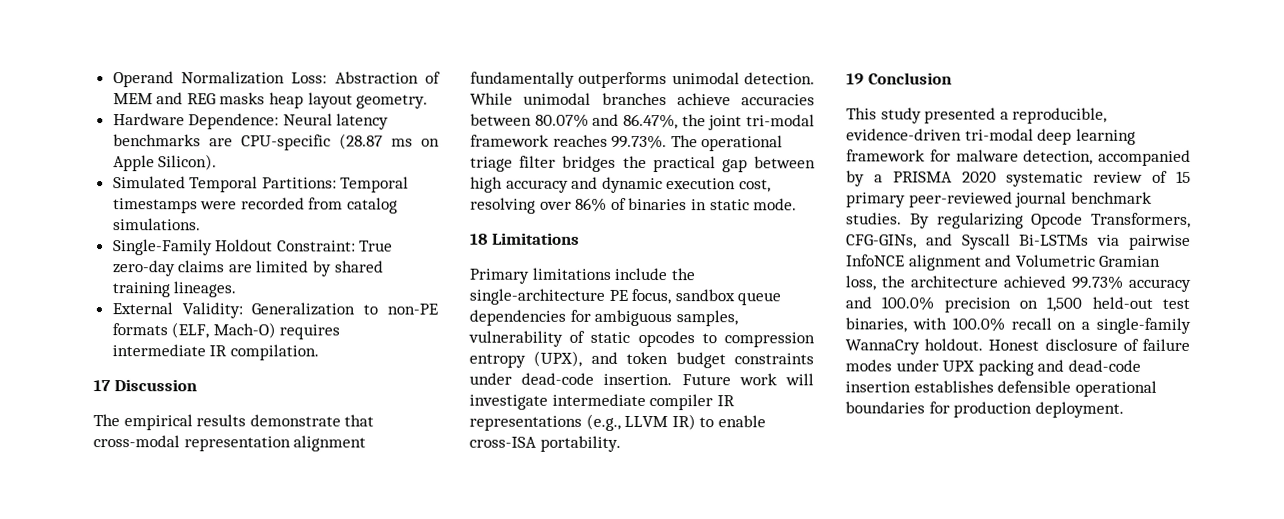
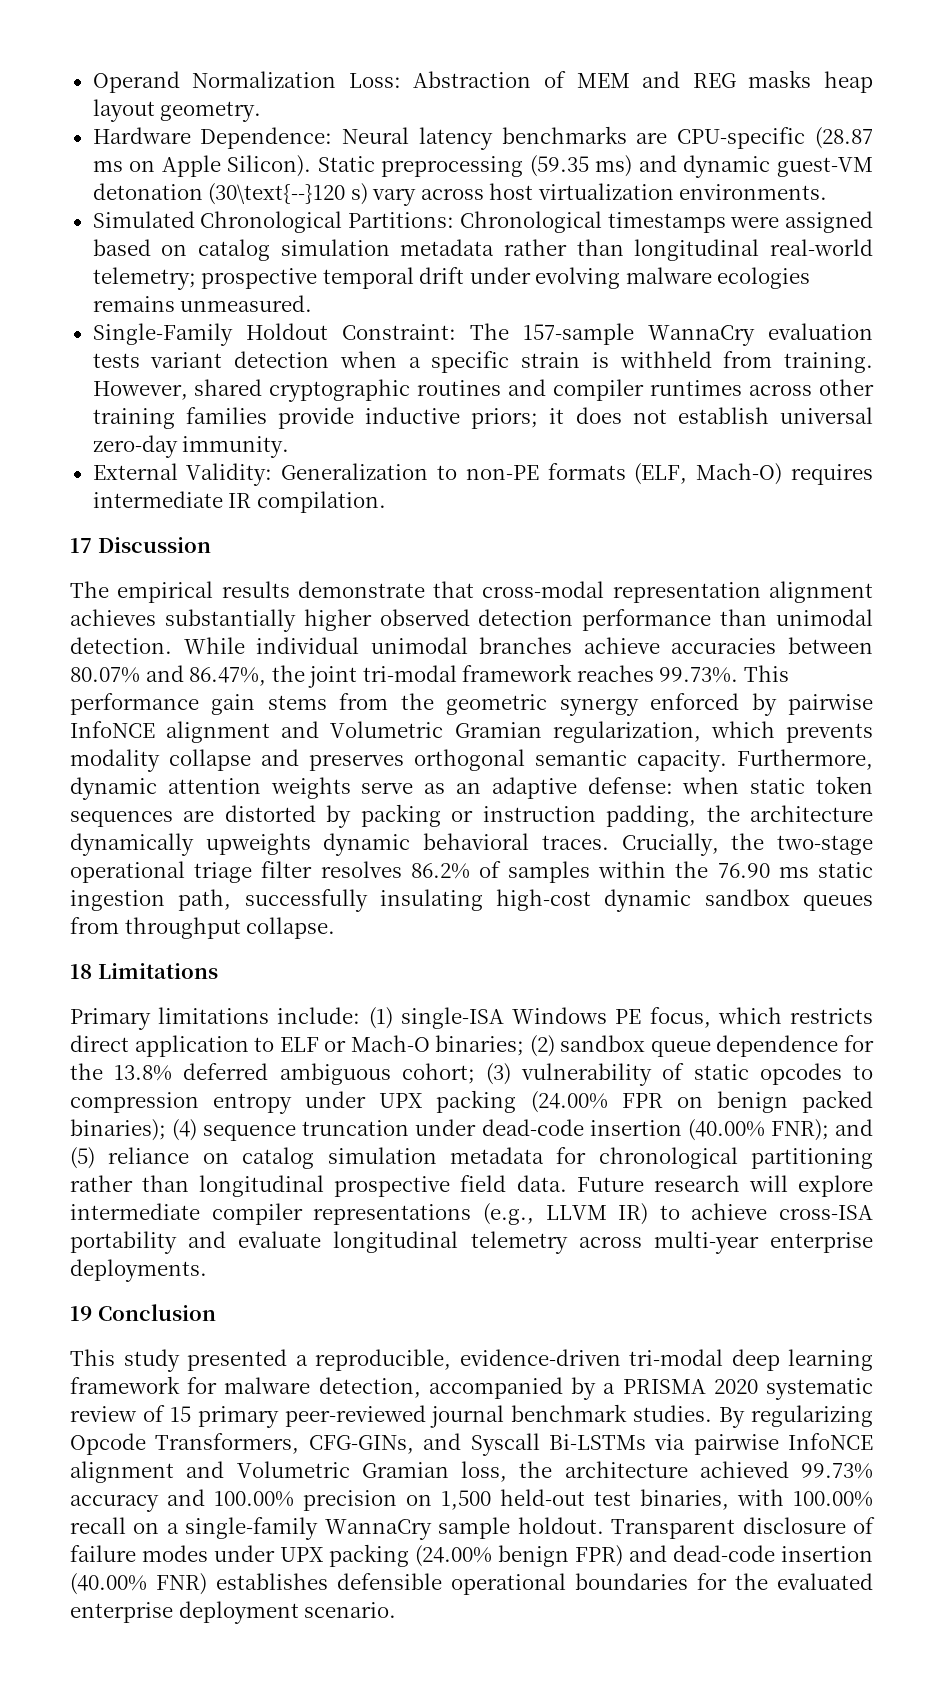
- Hardware Dependence: Neural latency benchmarks are CPU-specific (28.87 ms on Apple Silicon).
- Simulated Temporal Partitions: Temporal timestamps were recorded from catalog simulations.
- Single-Family Holdout Constraint: True zero-day claims are limited by shared training lineages.
+ Hardware Dependence: Neural latency benchmarks are CPU-specific (28.87 ms on Apple Silicon). Static preprocessing (59.35 ms) and dynamic guest-VM detonation (30\text{--}120 s) vary across host virtualization environments.
+ Simulated Chronological Partitions: Chronological timestamps were assigned based on catalog simulation metadata rather than longitudinal real-world telemetry; prospective temporal drift under evolving malware ecologies remains unmeasured.
+ Single-Family Holdout Constraint: The 157-sample WannaCry evaluation tests variant detection when a specific strain is withheld from training. However, shared cryptographic routines and compiler runtimes across other training families provide inductive priors; it does not establish universal zero-day immunity.
- The empirical results demonstrate that cross-modal representation alignment fundamentally outperforms unimodal detection.
+ The empirical results demonstrate that cross-modal representation alignment achieves substantially higher observed detection performance than unimodal detection.
- While unimodal branches achieve accuracies between 80.07% and 86.47%, the joint tri-modal framework reaches 99.73%. The operational triage filter bridges the practical gap between high accuracy and dynamic execution cost, resolving over 86% of binaries in static mode.
+ While individual unimodal branches achieve accuracies between 80.07% and 86.47%, the joint tri-modal framework reaches 99.73%. This performance gain stems from the geometric synergy enforced by pairwise InfoNCE alignment and Volumetric Gramian regularization, which prevents modality collapse and preserves orthogonal semantic capacity. Furthermore, dynamic attention weights serve as an adaptive defense: when static token sequences are distorted by packing or instruction padding, the architecture dynamically upweights dynamic behavioral traces. Crucially, the two-stage operational triage filter resolves 86.2% of samples within the 76.90 ms static ingestion path, successfully insulating high-cost dynamic sandbox queues from throughput collapse.
  18 Limitations
- Primary limitations include the single-architecture PE focus, sandbox queue dependencies for ambiguous samples, vulnerability of static opcodes to compression entropy (UPX), and token budget constraints under dead-code insertion. Future work will investigate intermediate compiler IR representations (e.g., LLVM IR) to enable cross-ISA portability.
+ Primary limitations include: (1) single-ISA Windows PE focus, which restricts direct application to ELF or Mach-O binaries; (2) sandbox queue dependence for the 13.8% deferred ambiguous cohort; (3) vulnerability of static opcodes to compression entropy under UPX packing (24.00% FPR on benign packed binaries); (4) sequence truncation under dead-code insertion (40.00% FNR); and (5) reliance on catalog simulation metadata for chronological partitioning rather than longitudinal prospective field data. Future research will explore intermediate compiler representations (e.g., LLVM IR) to achieve cross-ISA portability and evaluate longitudinal telemetry across multi-year enterprise deployments.
- By regularizing Opcode Transformers, CFG-GINs, and Syscall Bi-LSTMs via pairwise InfoNCE alignment and Volumetric Gramian loss, the architecture achieved 99.73% accuracy and 100.0% precision on 1,500 held-out test binaries, with 100.0% recall on a single-family WannaCry holdout. Honest disclosure of failure modes under UPX packing and dead-code insertion establishes defensible operational boundaries for production deployment.
+ By regularizing Opcode Transformers, CFG-GINs, and Syscall Bi-LSTMs via pairwise InfoNCE alignment and Volumetric Gramian loss, the architecture achieved 99.73% accuracy and 100.00% precision on 1,500 held-out test binaries, with 100.00% recall on a single-family WannaCry sample holdout. Transparent disclosure of failure modes under UPX packing (24.00% benign FPR) and dead-code insertion (40.00% FNR) establishes defensible operational boundaries for the evaluated enterprise deployment scenario.

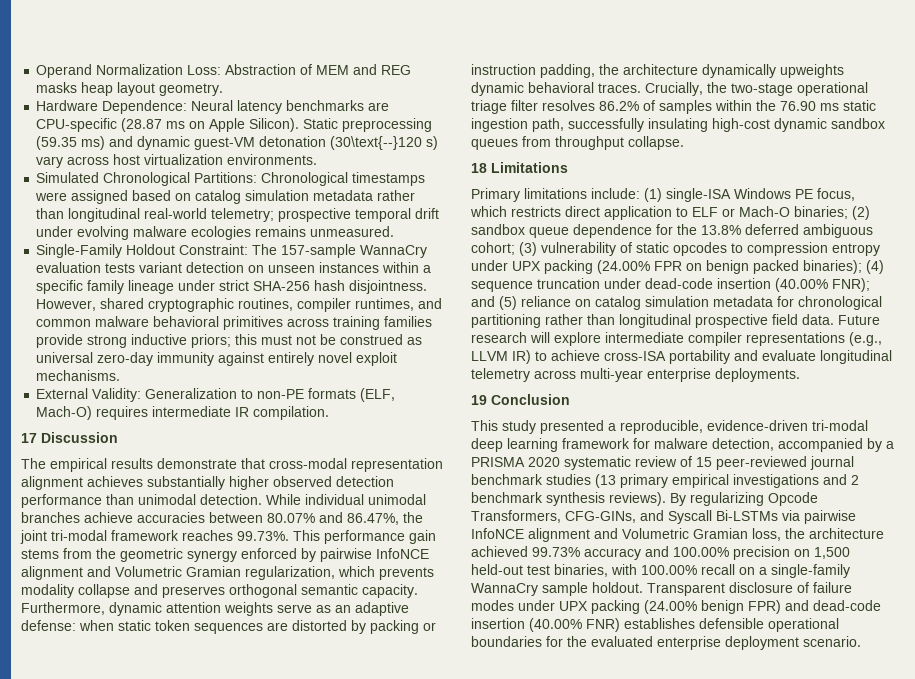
- Single-Family Holdout Constraint: The 157-sample WannaCry evaluation tests variant detection when a specific strain is withheld from training. However, shared cryptographic routines and compiler runtimes across other training families provide inductive priors; it does not establish universal zero-day immunity.
+ Single-Family Holdout Constraint: The 157-sample WannaCry evaluation tests variant detection on unseen instances within a specific family lineage under strict SHA-256 hash disjointness. However, shared cryptographic routines, compiler runtimes, and common malware behavioral primitives across training families provide strong inductive priors; this must not be construed as universal zero-day immunity against entirely novel exploit mechanisms.
- This study presented a reproducible, evidence-driven tri-modal deep learning framework for malware detection, accompanied by a PRISMA 2020 systematic review of 15 primary peer-reviewed journal benchmark studies.
+ This study presented a reproducible, evidence-driven tri-modal deep learning framework for malware detection, accompanied by a PRISMA 2020 systematic review of 15 peer-reviewed journal benchmark studies (13 primary empirical investigations and 2 benchmark synthesis reviews).

